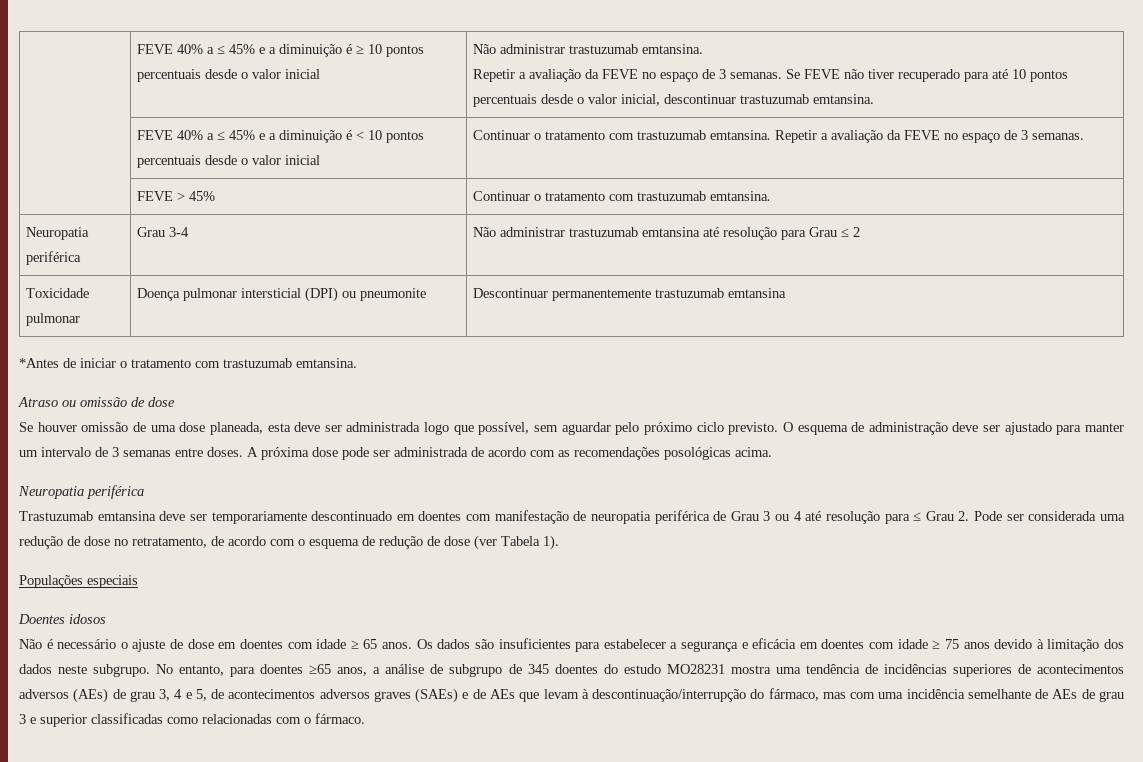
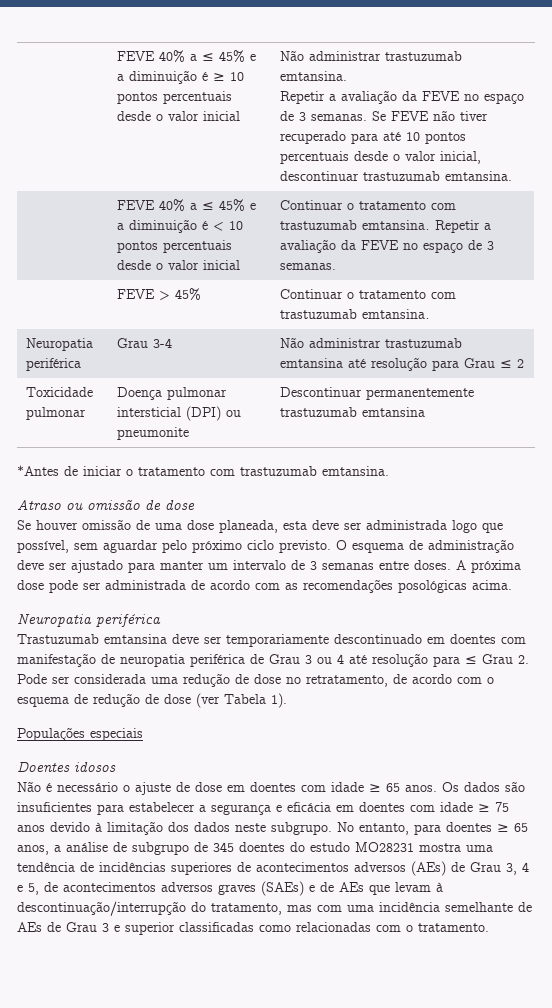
- No entanto, para doentes ≥65 anos, a análise de subgrupo de 345 doentes do estudo MO28231 mostra uma tendência de incidências superiores de acontecimentos adversos (AEs) de grau 3, 4 e 5, de acontecimentos adversos graves (SAEs) e de AEs que levam à descontinuação/interrupção do fármaco, mas com uma incidência semelhante de AEs de grau 3 e superior classificadas como relacionadas com o fármaco.
+ No entanto, para doentes ≥ 65 anos, a análise de subgrupo de 345 doentes do estudo MO28231 mostra uma tendência de incidências superiores de acontecimentos adversos (AEs) de Grau 3, 4 e 5, de acontecimentos adversos graves (SAEs) e de AEs que levam à descontinuação/interrupção do tratamento, mas com uma incidência semelhante de AEs de Grau 3 e superior classificadas como relacionadas com o tratamento.

